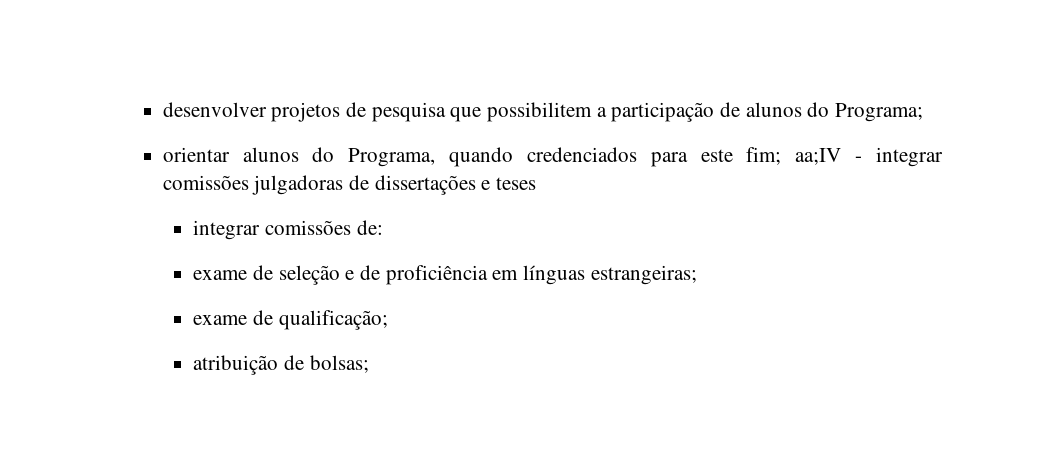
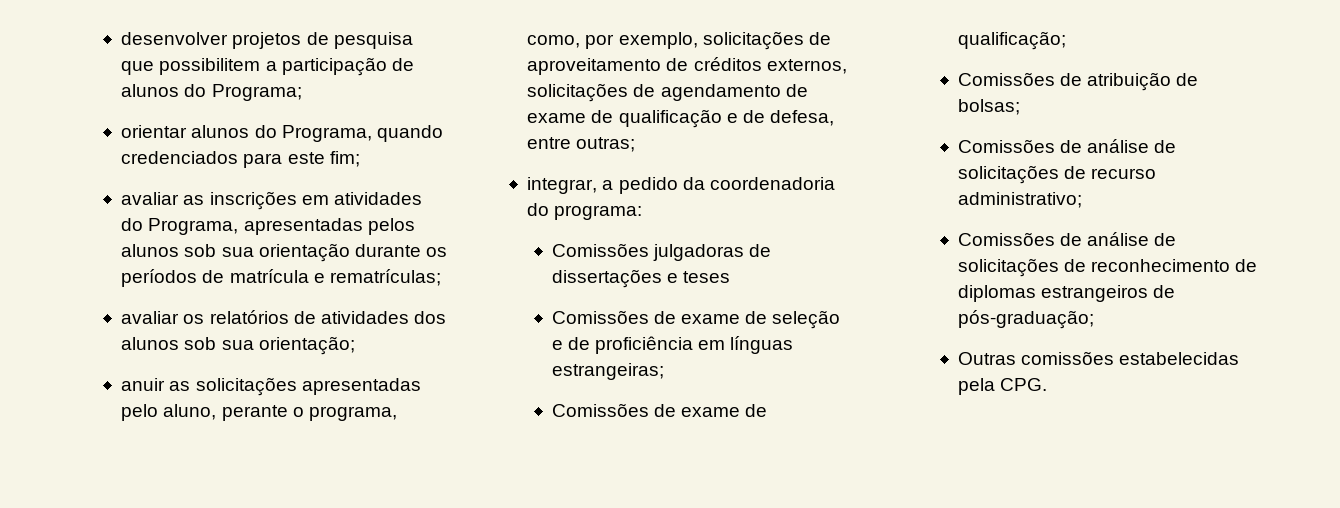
- orientar alunos do Programa, quando credenciados para este fim; aa;IV - integrar comissões julgadoras de dissertações e teses
+ orientar alunos do Programa, quando credenciados para este fim;
+ avaliar as inscrições em atividades do Programa, apresentadas pelos alunos sob sua orientação durante os períodos de matrícula e rematrículas;
+ avaliar os relatórios de atividades dos alunos sob sua orientação;
+ anuir as solicitações apresentadas pelo aluno, perante o programa, como, por exemplo, solicitações de aproveitamento de créditos externos, solicitações de agendamento de exame de qualificação e de defesa, entre outras;
+ integrar, a pedido da coordenadoria do programa:
+ Comissões julgadoras de dissertações e teses
- integrar comissões de:
- exame de seleção e de proficiência em línguas estrangeiras;
+ Comissões de exame de seleção e de proficiência em línguas estrangeiras;
- exame de qualificação;
+ Comissões de exame de qualificação;
- atribuição de bolsas;
+ Comissões de atribuição de bolsas;
+ Comissões de análise de solicitações de recurso administrativo;
+ Comissões de análise de solicitações de reconhecimento de diplomas estrangeiros de pós-graduação;
+ Outras comissões estabelecidas pela CPG.

